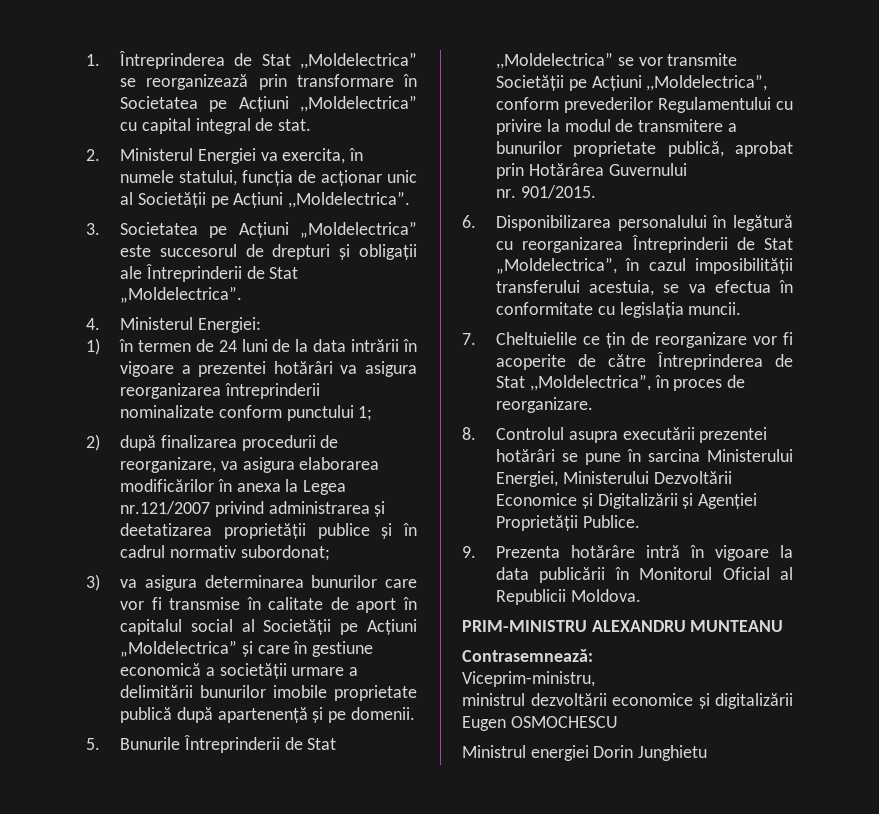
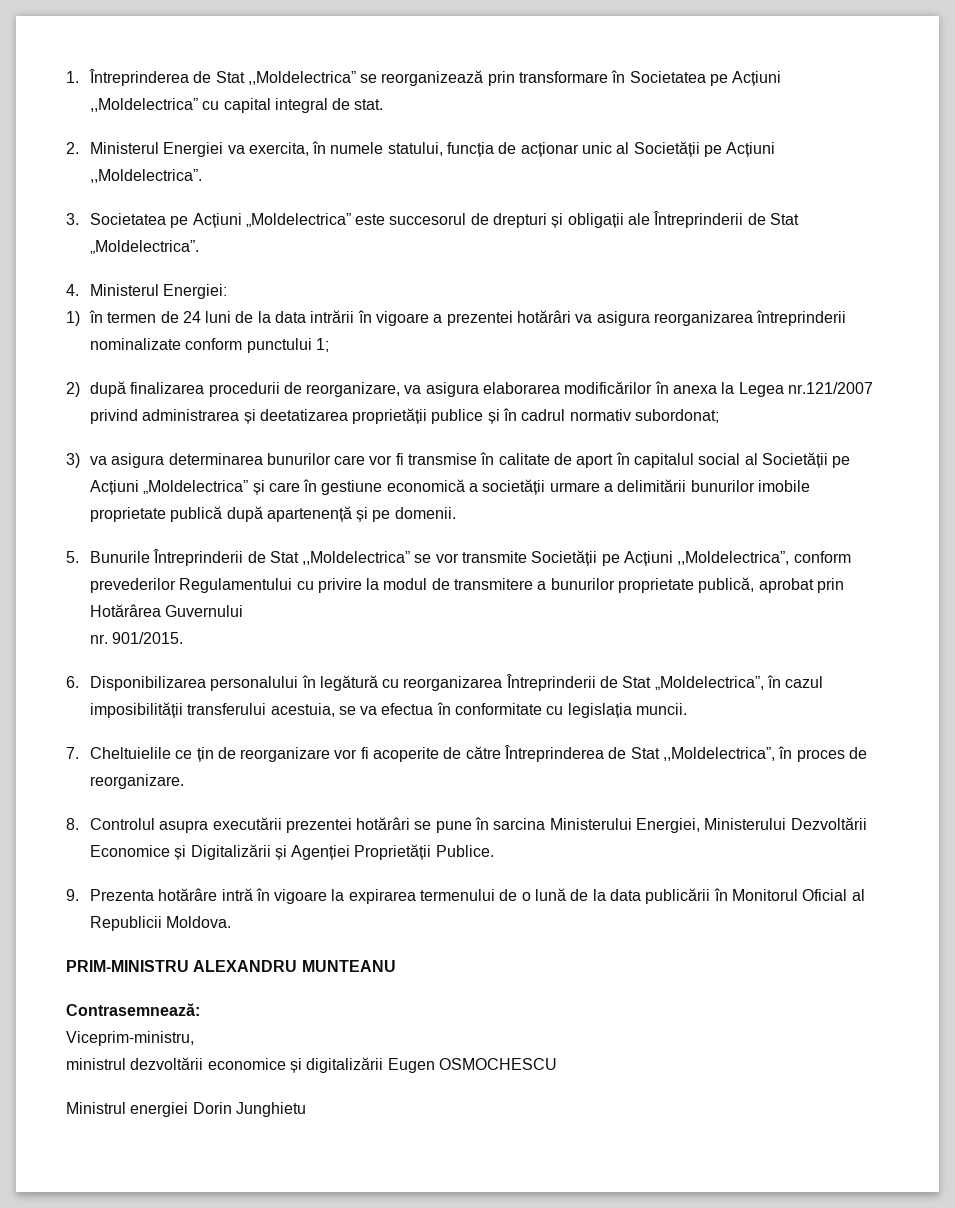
- 9. Prezenta hotărâre intră în vigoare la data publicării în Monitorul Oficial al Republicii Moldova.
+ 9. Prezenta hotărâre intră în vigoare la expirarea termenului de o lună de la data publicării în Monitorul Oficial al Republicii Moldova.

